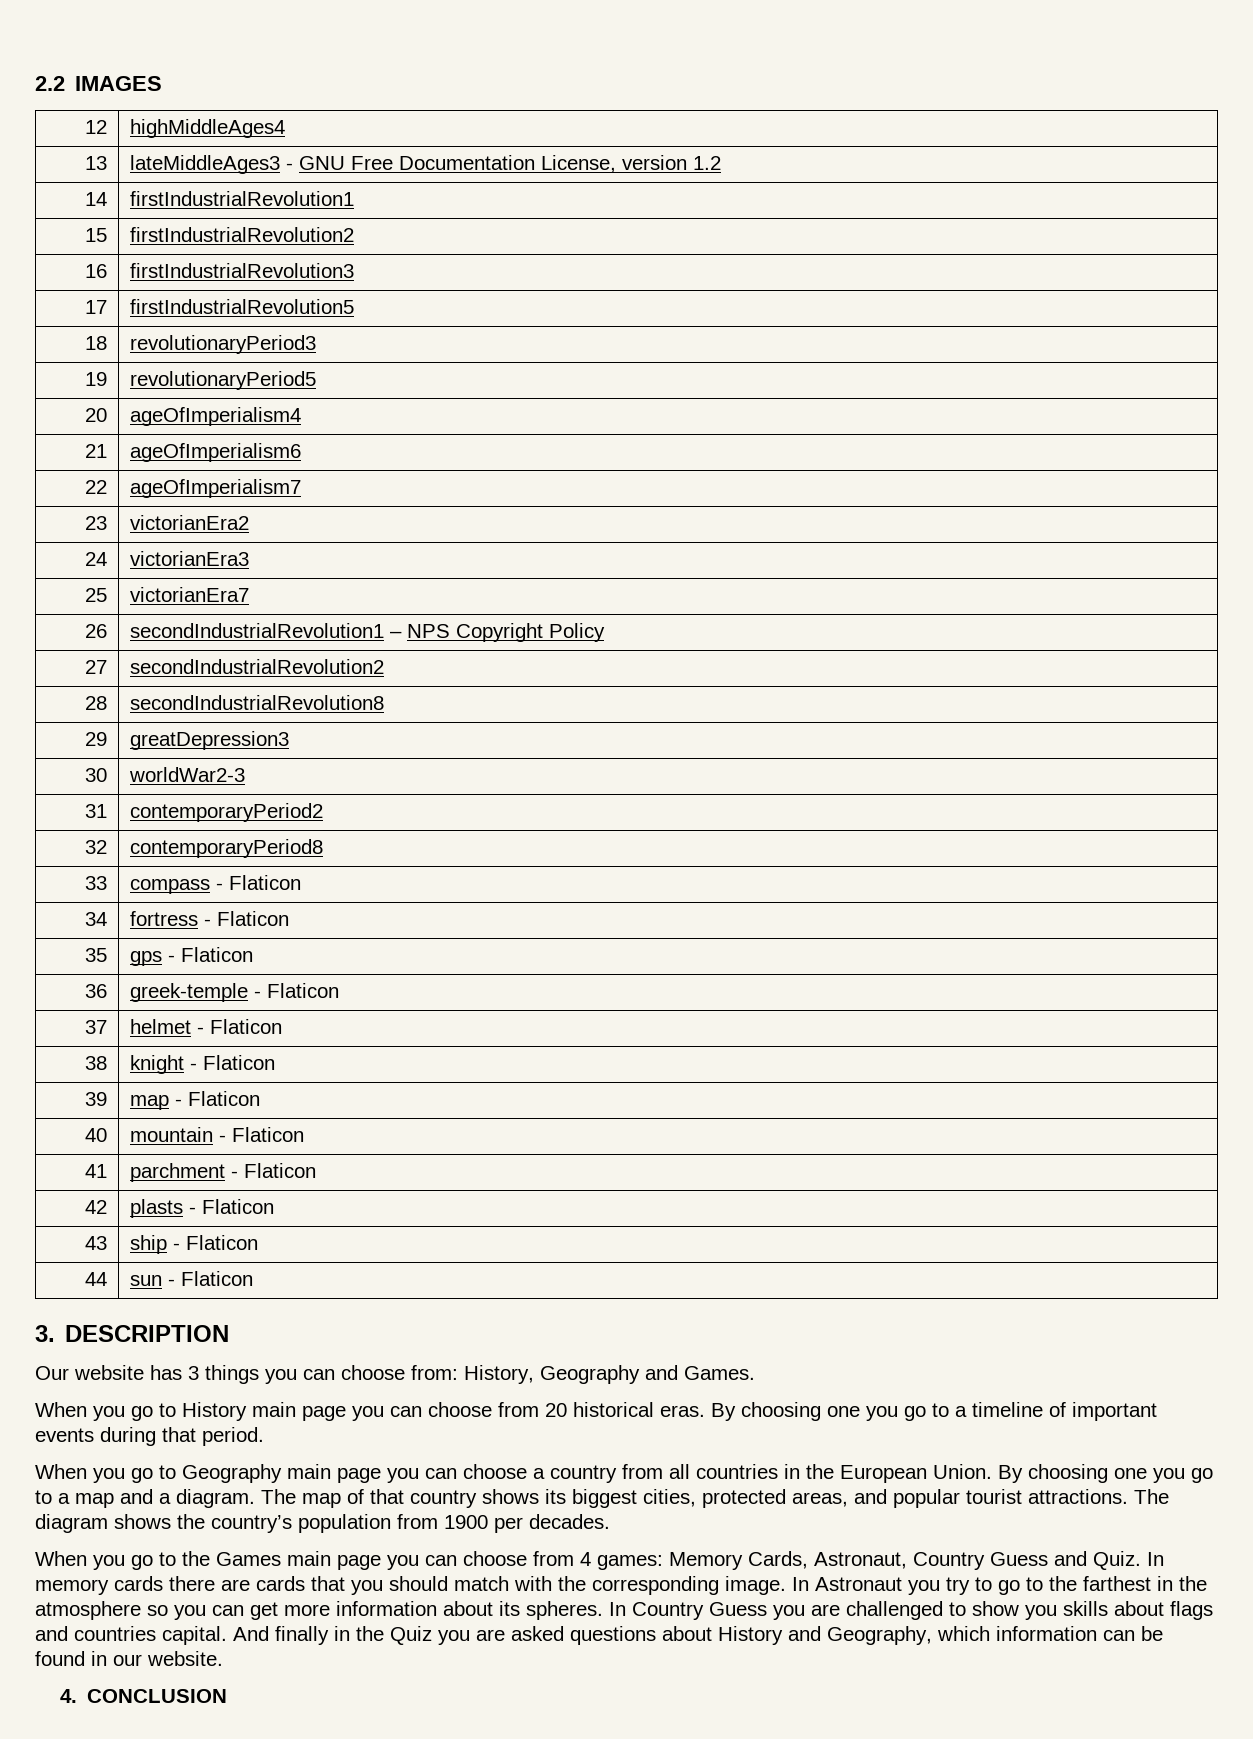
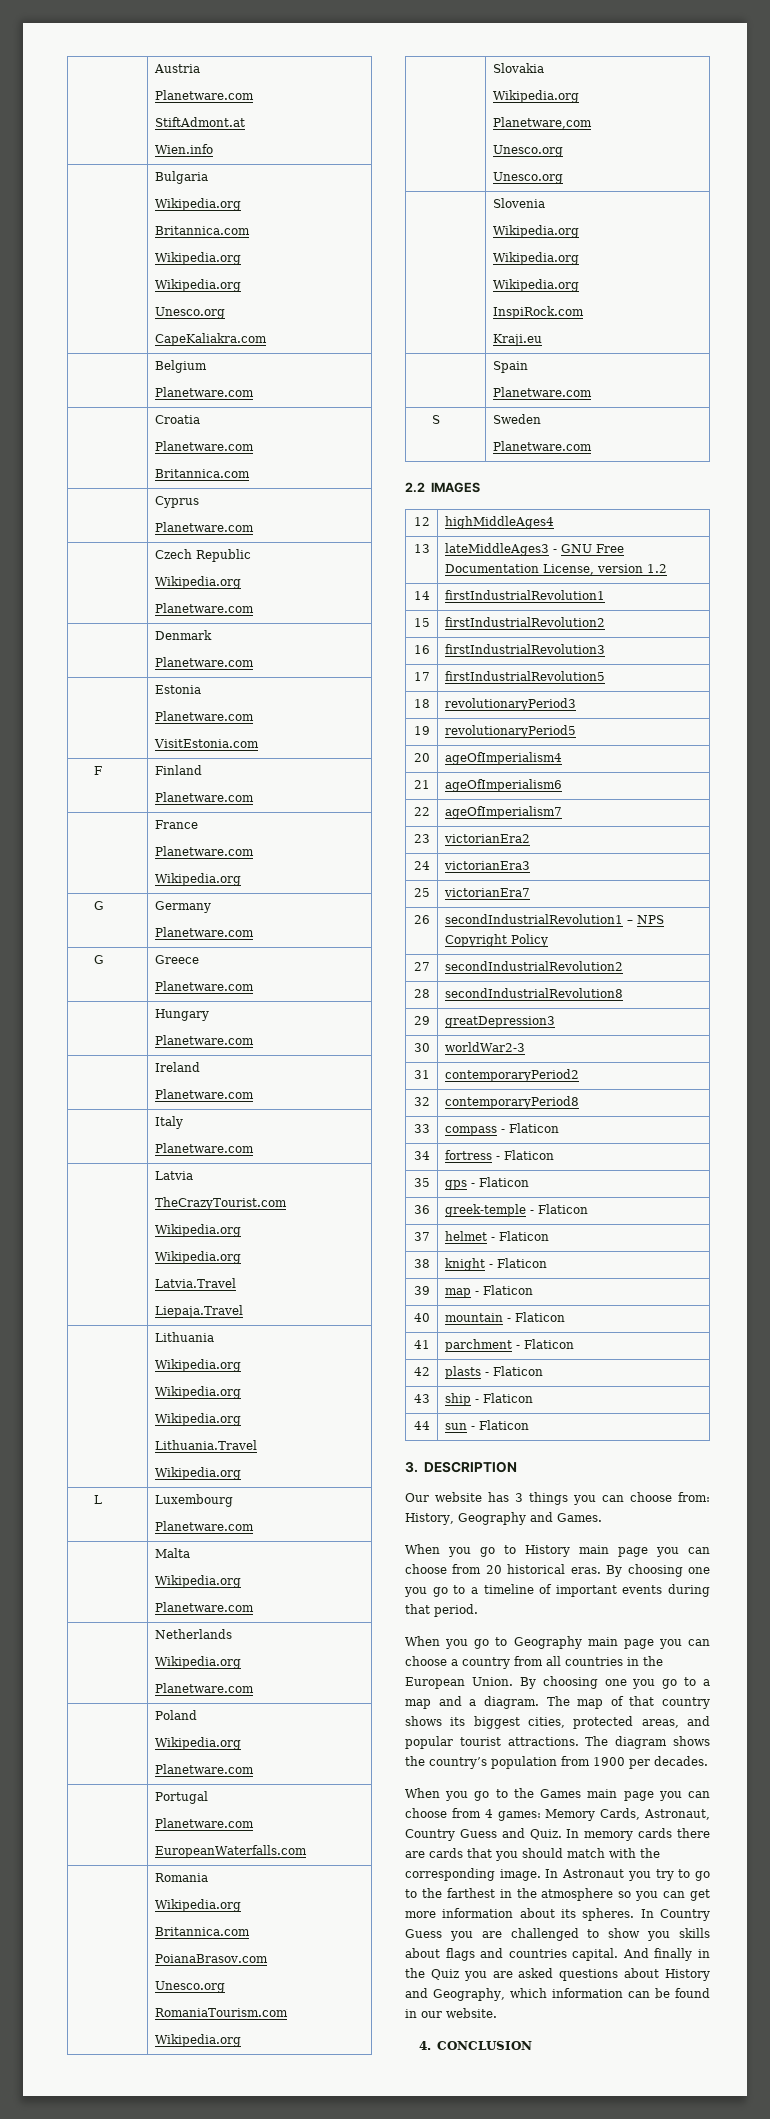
+ | Austria
+ Planetware.com
+ StiftAdmont.at
+ Wien.info
+ | Bulgaria
+ Wikipedia.org
+ Britannica.com
+ Wikipedia.org
+ Wikipedia.org
+ Unesco.org
+ CapeKaliakra.com
+ | Belgium
+ Planetware.com
+ | Croatia
+ Planetware.com
+ Britannica.com
+ | Cyprus
+ Planetware.com
+ | Czech Republic
+ Wikipedia.org
+ Planetware.com
+ | Denmark
+ Planetware.com
+ | Estonia
+ Planetware.com
+ VisitEstonia.com
+ F | Finland
+ Planetware.com
+ | France
+ Planetware.com
+ Wikipedia.org
+ G | Germany
+ Planetware.com
+ G | Greece
+ Planetware.com
+ | Hungary
+ Planetware.com
+ | Ireland
+ Planetware.com
+ | Italy
+ Planetware.com
+ | Latvia
+ TheCrazyTourist.com
+ Wikipedia.org
+ Wikipedia.org
+ Latvia.Travel
+ Liepaja.Travel
+ | Lithuania
+ Wikipedia.org
+ Wikipedia.org
+ Wikipedia.org
+ Lithuania.Travel
+ Wikipedia.org
+ L | Luxembourg
+ Planetware.com
+ | Malta
+ Wikipedia.org
+ Planetware.com
+ | Netherlands
+ Wikipedia.org
+ Planetware.com
+ | Poland
+ Wikipedia.org
+ Planetware.com
+ | Portugal
+ Planetware.com
+ EuropeanWaterfalls.com
+ | Romania
+ Wikipedia.org
+ Britannica.com
+ PoianaBrasov.com
+ Unesco.org
+ RomaniaTourism.com
+ Wikipedia.org
+ | Slovakia
+ Wikipedia.org
+ Planetware,com
+ Unesco.org
+ Unesco.org
+ | Slovenia
+ Wikipedia.org
+ Wikipedia.org
+ Wikipedia.org
+ InspiRock.com
+ Kraji.eu
+ | Spain
+ Planetware.com
+ S | Sweden
+ Planetware.com

